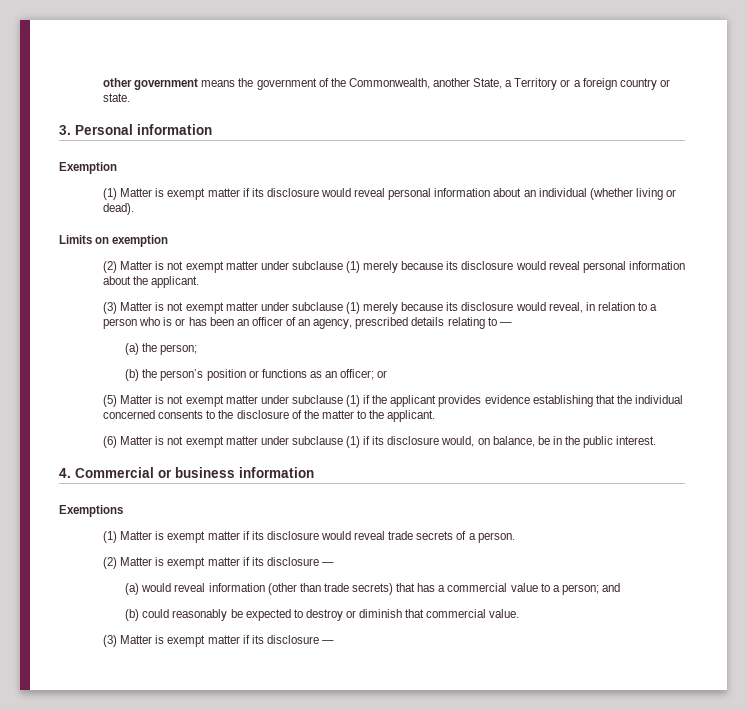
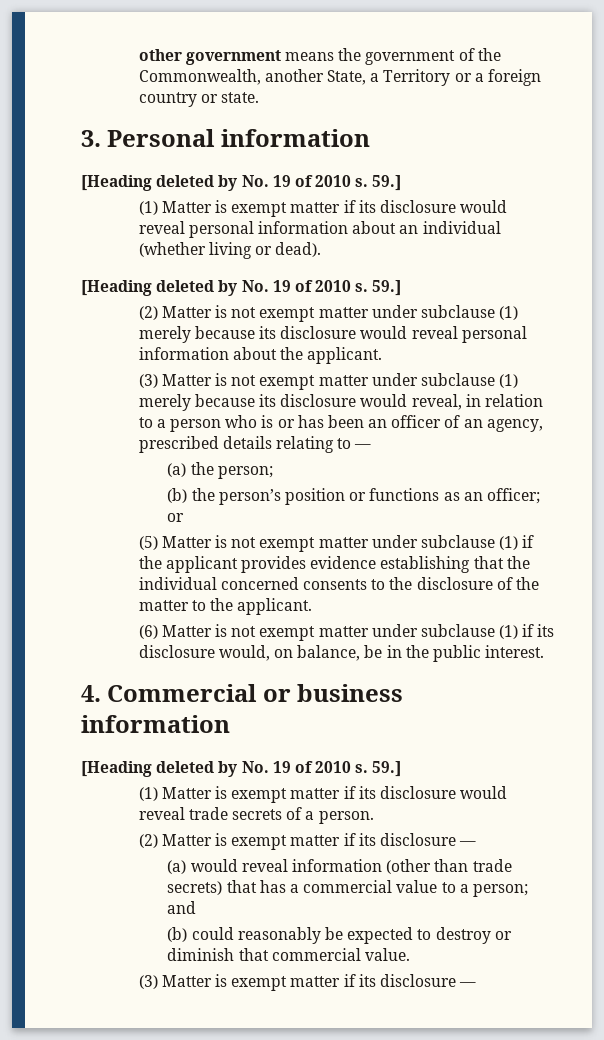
  3. Personal information
- Exemption
+ [Heading deleted by No. 19 of 2010 s. 59.]
  (1) Matter is exempt matter if its disclosure would reveal personal information about an individual (whether living or dead).
- Limits on exemption
+ [Heading deleted by No. 19 of 2010 s. 59.]
  4. Commercial or business information
- Exemptions
+ [Heading deleted by No. 19 of 2010 s. 59.]

